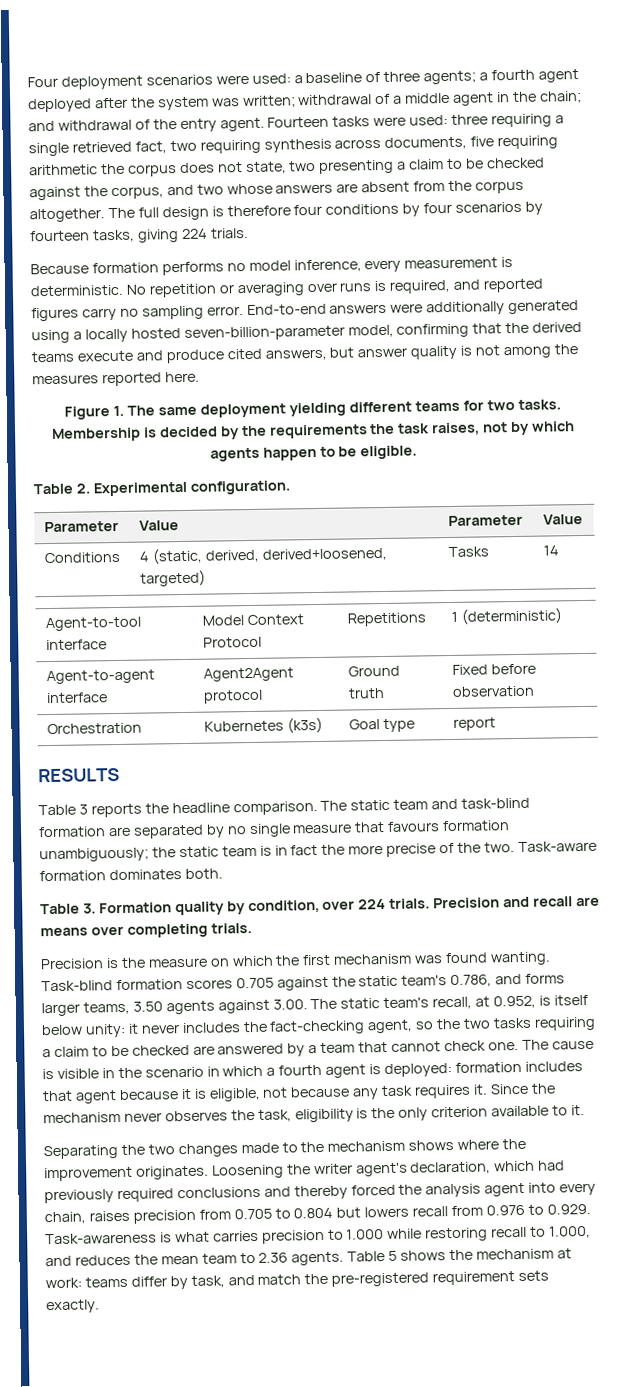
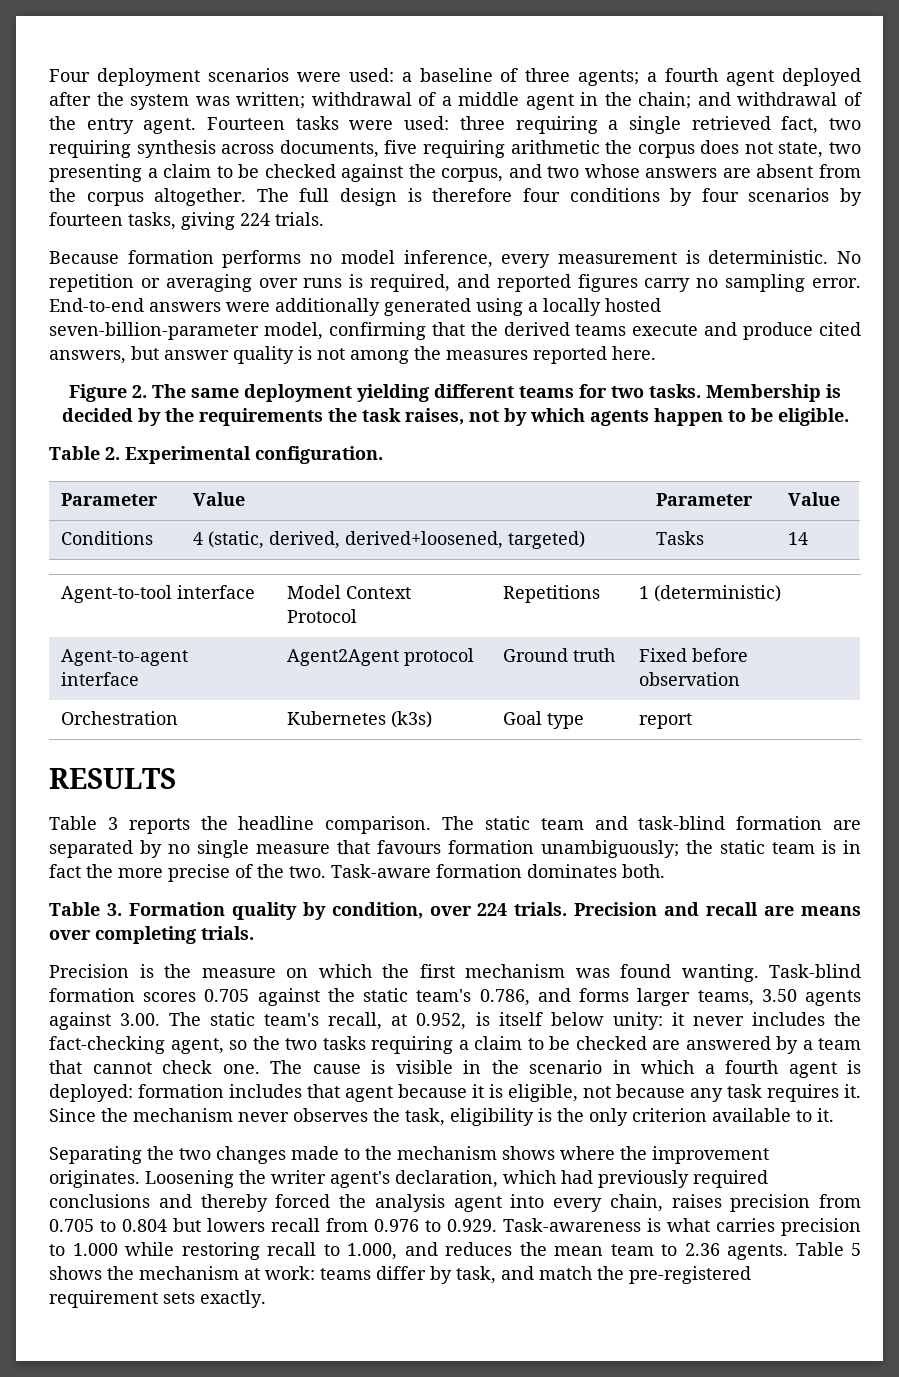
- Figure 1. The same deployment yielding different teams for two tasks.
+ Figure 2. The same deployment yielding different teams for two tasks.

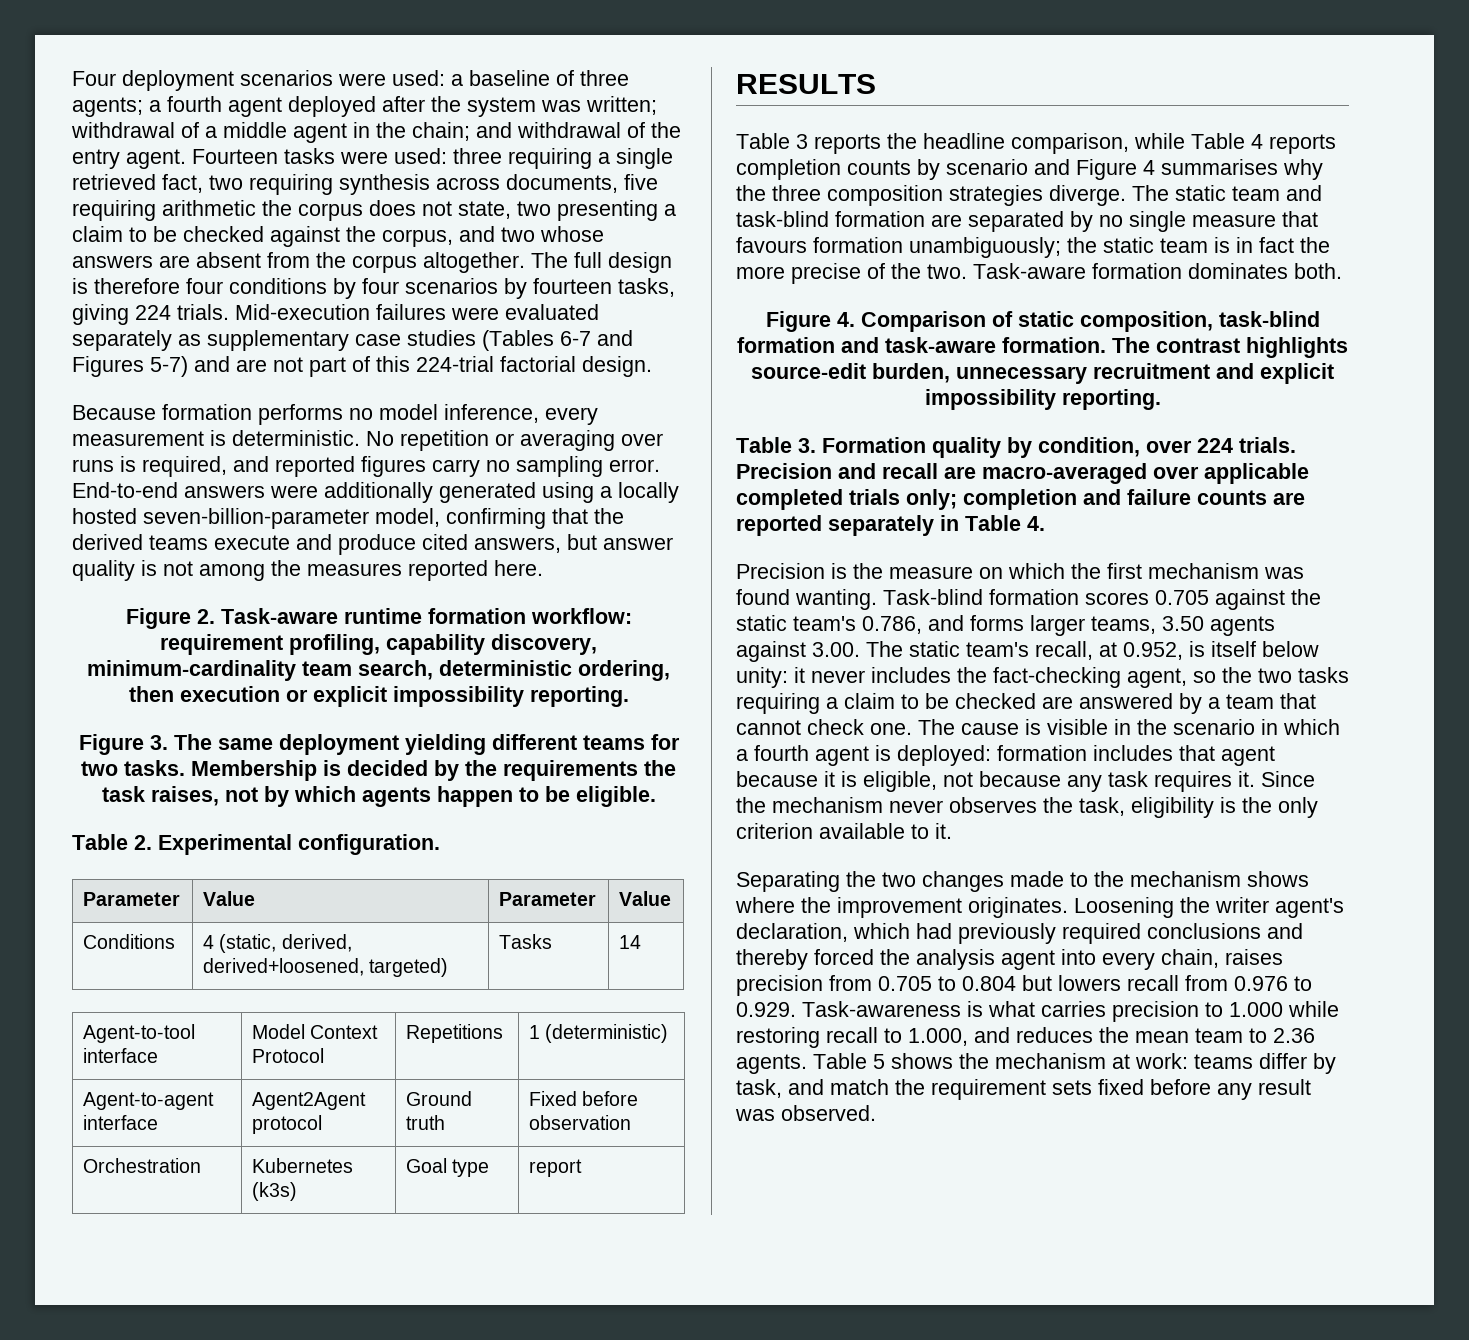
+ Mid-execution failures were evaluated separately as supplementary case studies (Tables 6-7 and Figures 5-7) and are not part of this 224-trial factorial design.
- Figure 2. The same deployment yielding different teams for two tasks.
+ Figure 2. Task-aware runtime formation workflow: requirement profiling, capability discovery, minimum-cardinality team search, deterministic ordering, then execution or explicit impossibility reporting.
+ Figure 3. The same deployment yielding different teams for two tasks.
- Table 3 reports the headline comparison.
+ Table 3 reports the headline comparison, while Table 4 reports completion counts by scenario and Figure 4 summarises why the three composition strategies diverge.
+ Figure 4. Comparison of static composition, task-blind formation and task-aware formation. The contrast highlights source-edit burden, unnecessary recruitment and explicit impossibility reporting.
- Precision and recall are means over completing trials.
+ Precision and recall are macro-averaged over applicable completed trials only; completion and failure counts are reported separately in Table 4.
- Table 5 shows the mechanism at work: teams differ by task, and match the pre-registered requirement sets exactly.
+ Table 5 shows the mechanism at work: teams differ by task, and match the requirement sets fixed before any result was observed.

